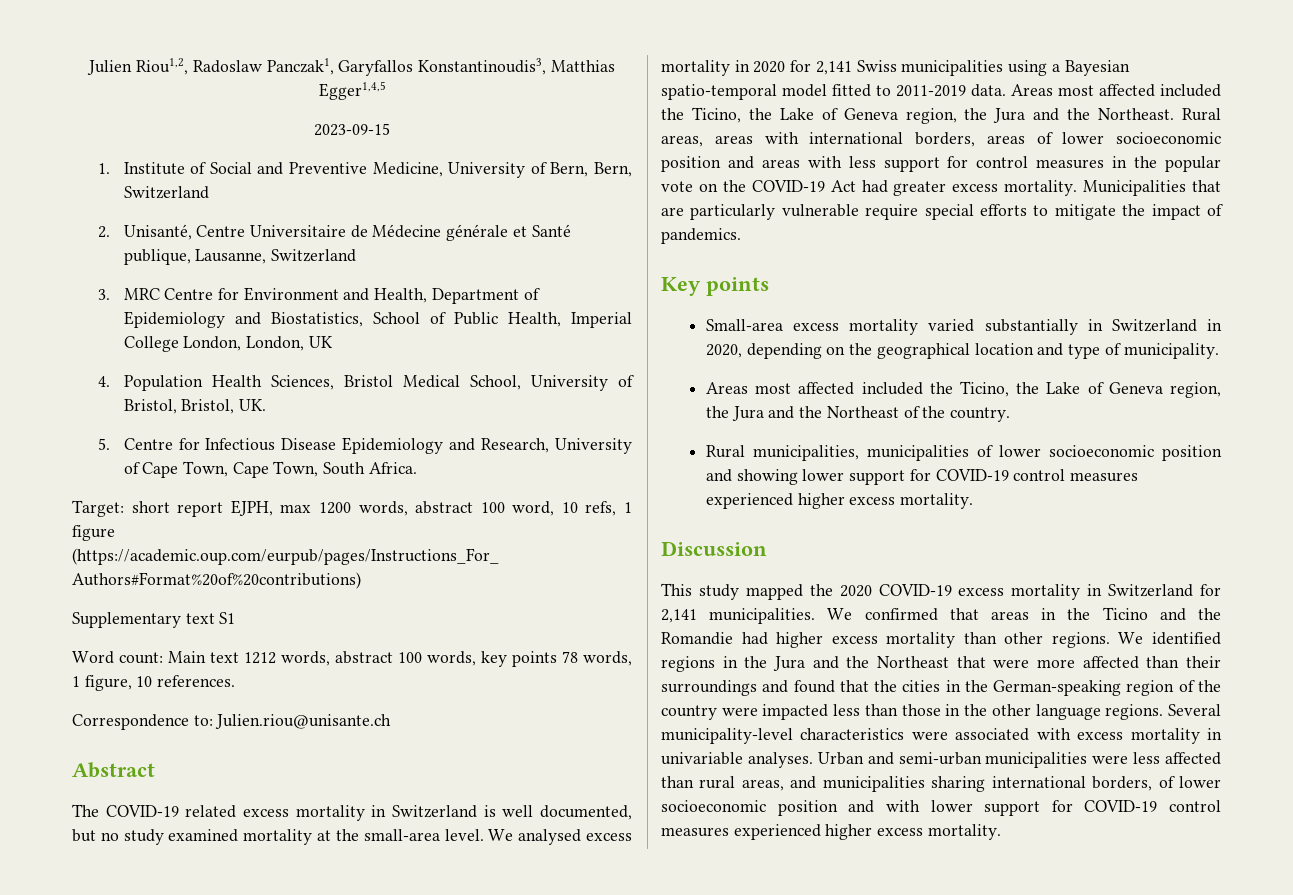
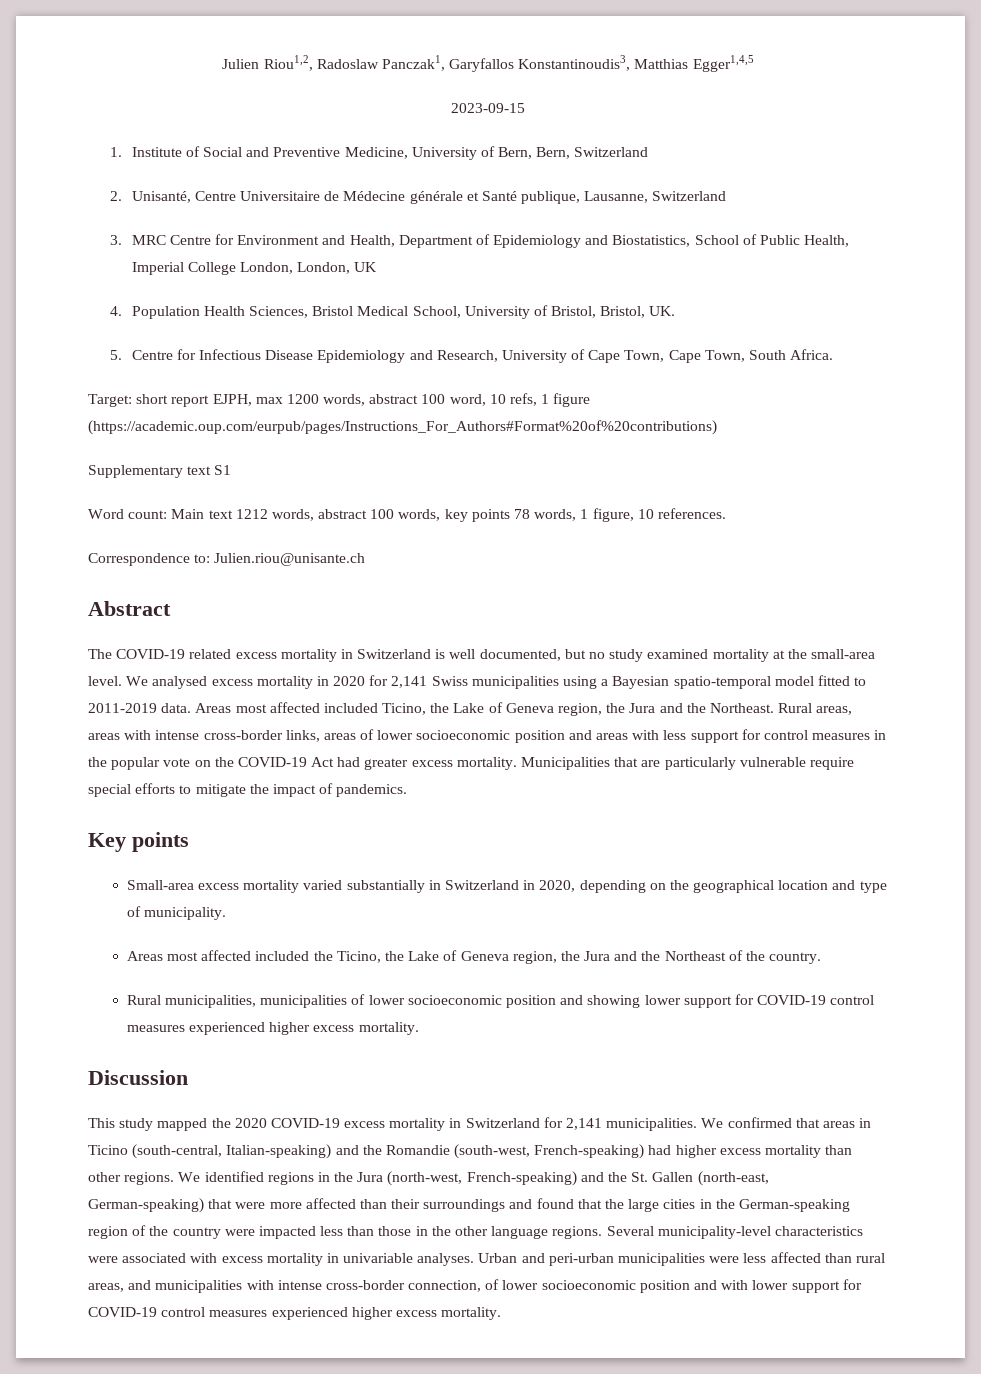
- Areas most affected included the Ticino, the Lake of Geneva region, the Jura and the Northeast.
+ Areas most affected included Ticino, the Lake of Geneva region, the Jura and the Northeast.
- Rural areas, areas with international borders, areas of lower socioeconomic position and areas with less support for control measures in the popular vote on the COVID-19 Act had greater excess mortality.
+ Rural areas, areas with intense cross-border links, areas of lower socioeconomic position and areas with less support for control measures in the popular vote on the COVID-19 Act had greater excess mortality.
- We confirmed that areas in the Ticino and the Romandie had higher excess mortality than other regions.
+ We confirmed that areas in Ticino (south-central, Italian-speaking) and the Romandie (south-west, French-speaking) had higher excess mortality than other regions.
- We identified regions in the Jura and the Northeast that were more affected than their surroundings and found that the cities in the German-speaking region of the country were impacted less than those in the other language regions.
+ We identified regions in the Jura (north-west, French-speaking) and the St. Gallen (north-east, German-speaking) that were more affected than their surroundings and found that the large cities in the German-speaking region of the country were impacted less than those in the other language regions.
- Urban and semi-urban municipalities were less affected than rural areas, and municipalities sharing international borders, of lower socioeconomic position and with lower support for COVID-19 control measures experienced higher excess mortality.
+ Urban and peri-urban municipalities were less affected than rural areas, and municipalities with intense cross-border connection, of lower socioeconomic position and with lower support for COVID-19 control measures experienced higher excess mortality.

